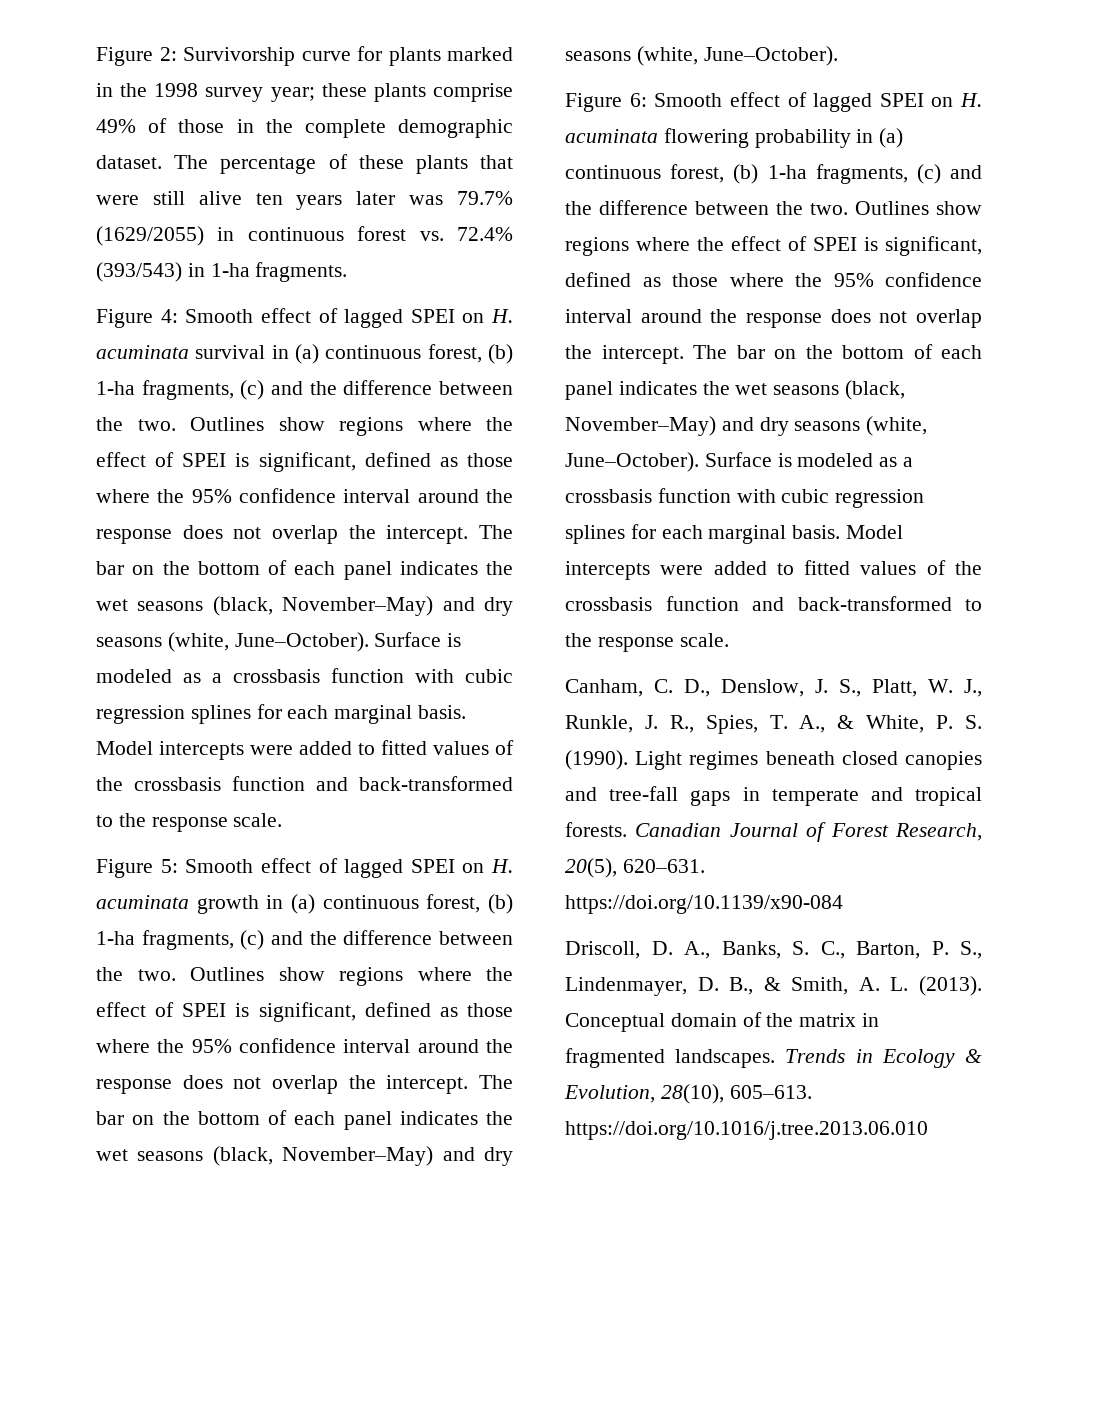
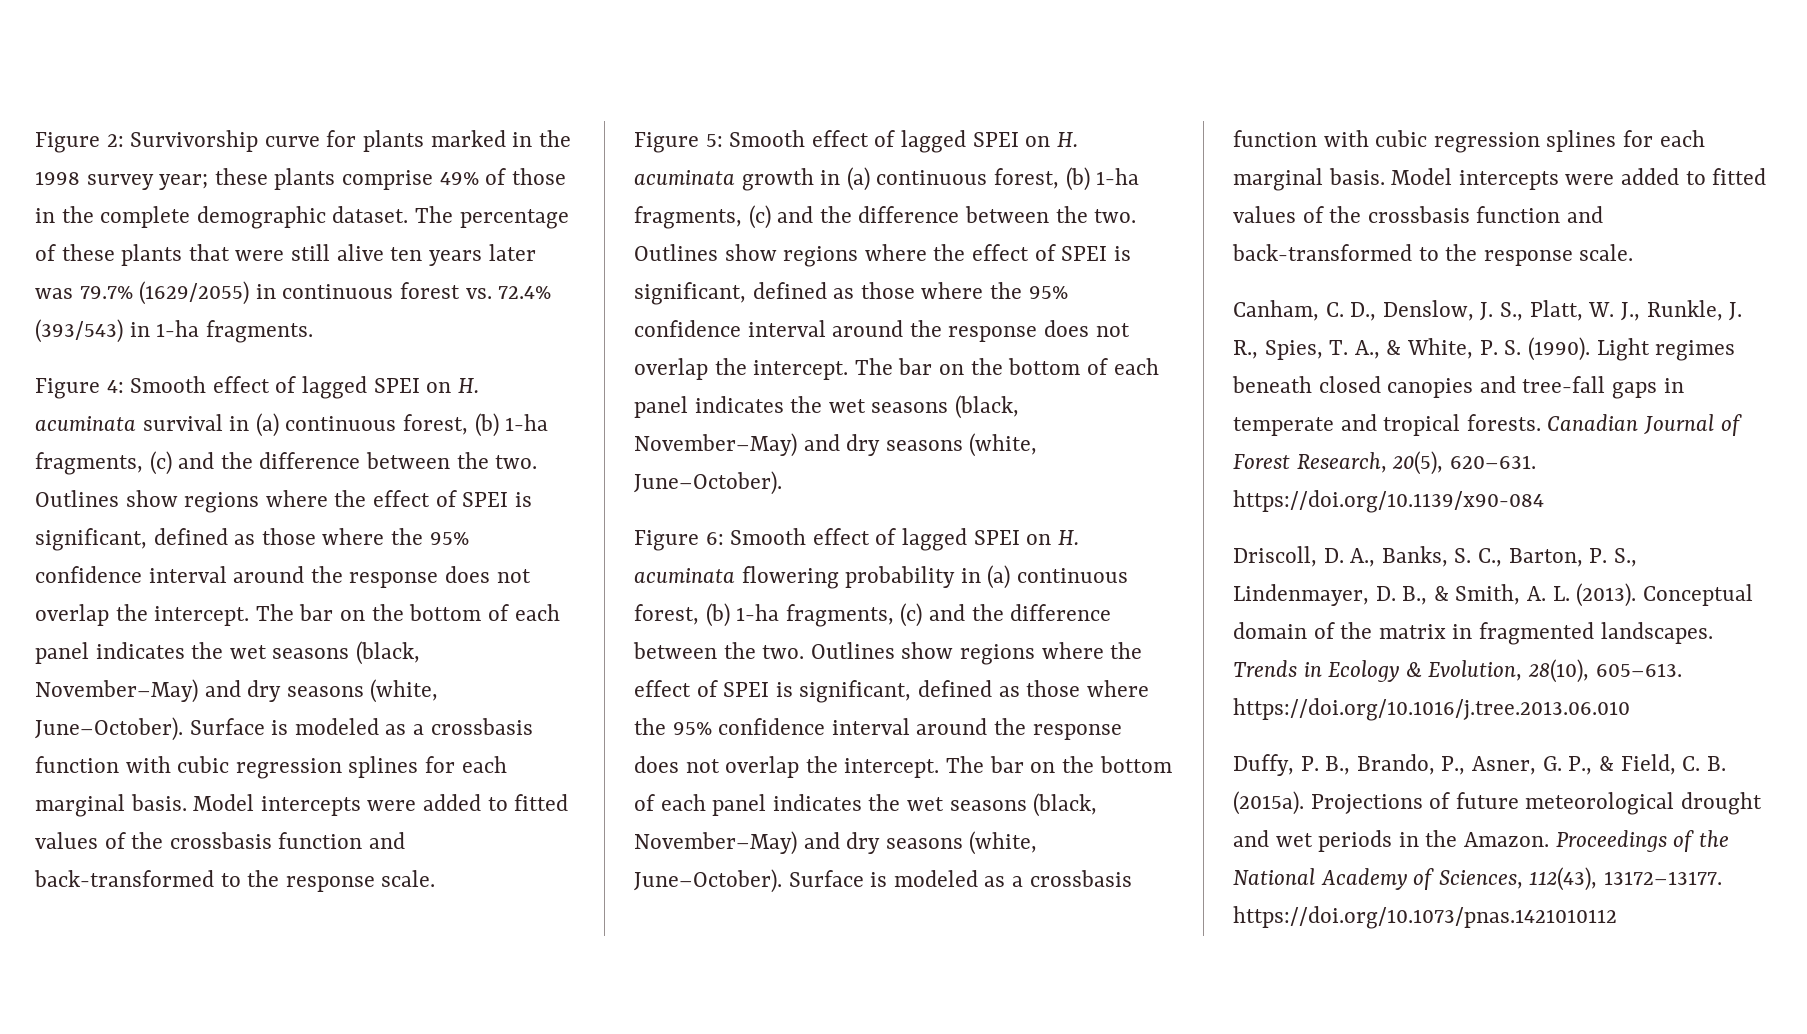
+ Duffy, P. B., Brando, P., Asner, G. P., & Field, C. B. (2015a). Projections of future meteorological drought and wet periods in the Amazon. Proceedings of the National Academy of Sciences, 112(43), 13172–13177. https://doi.org/10.1073/pnas.1421010112

